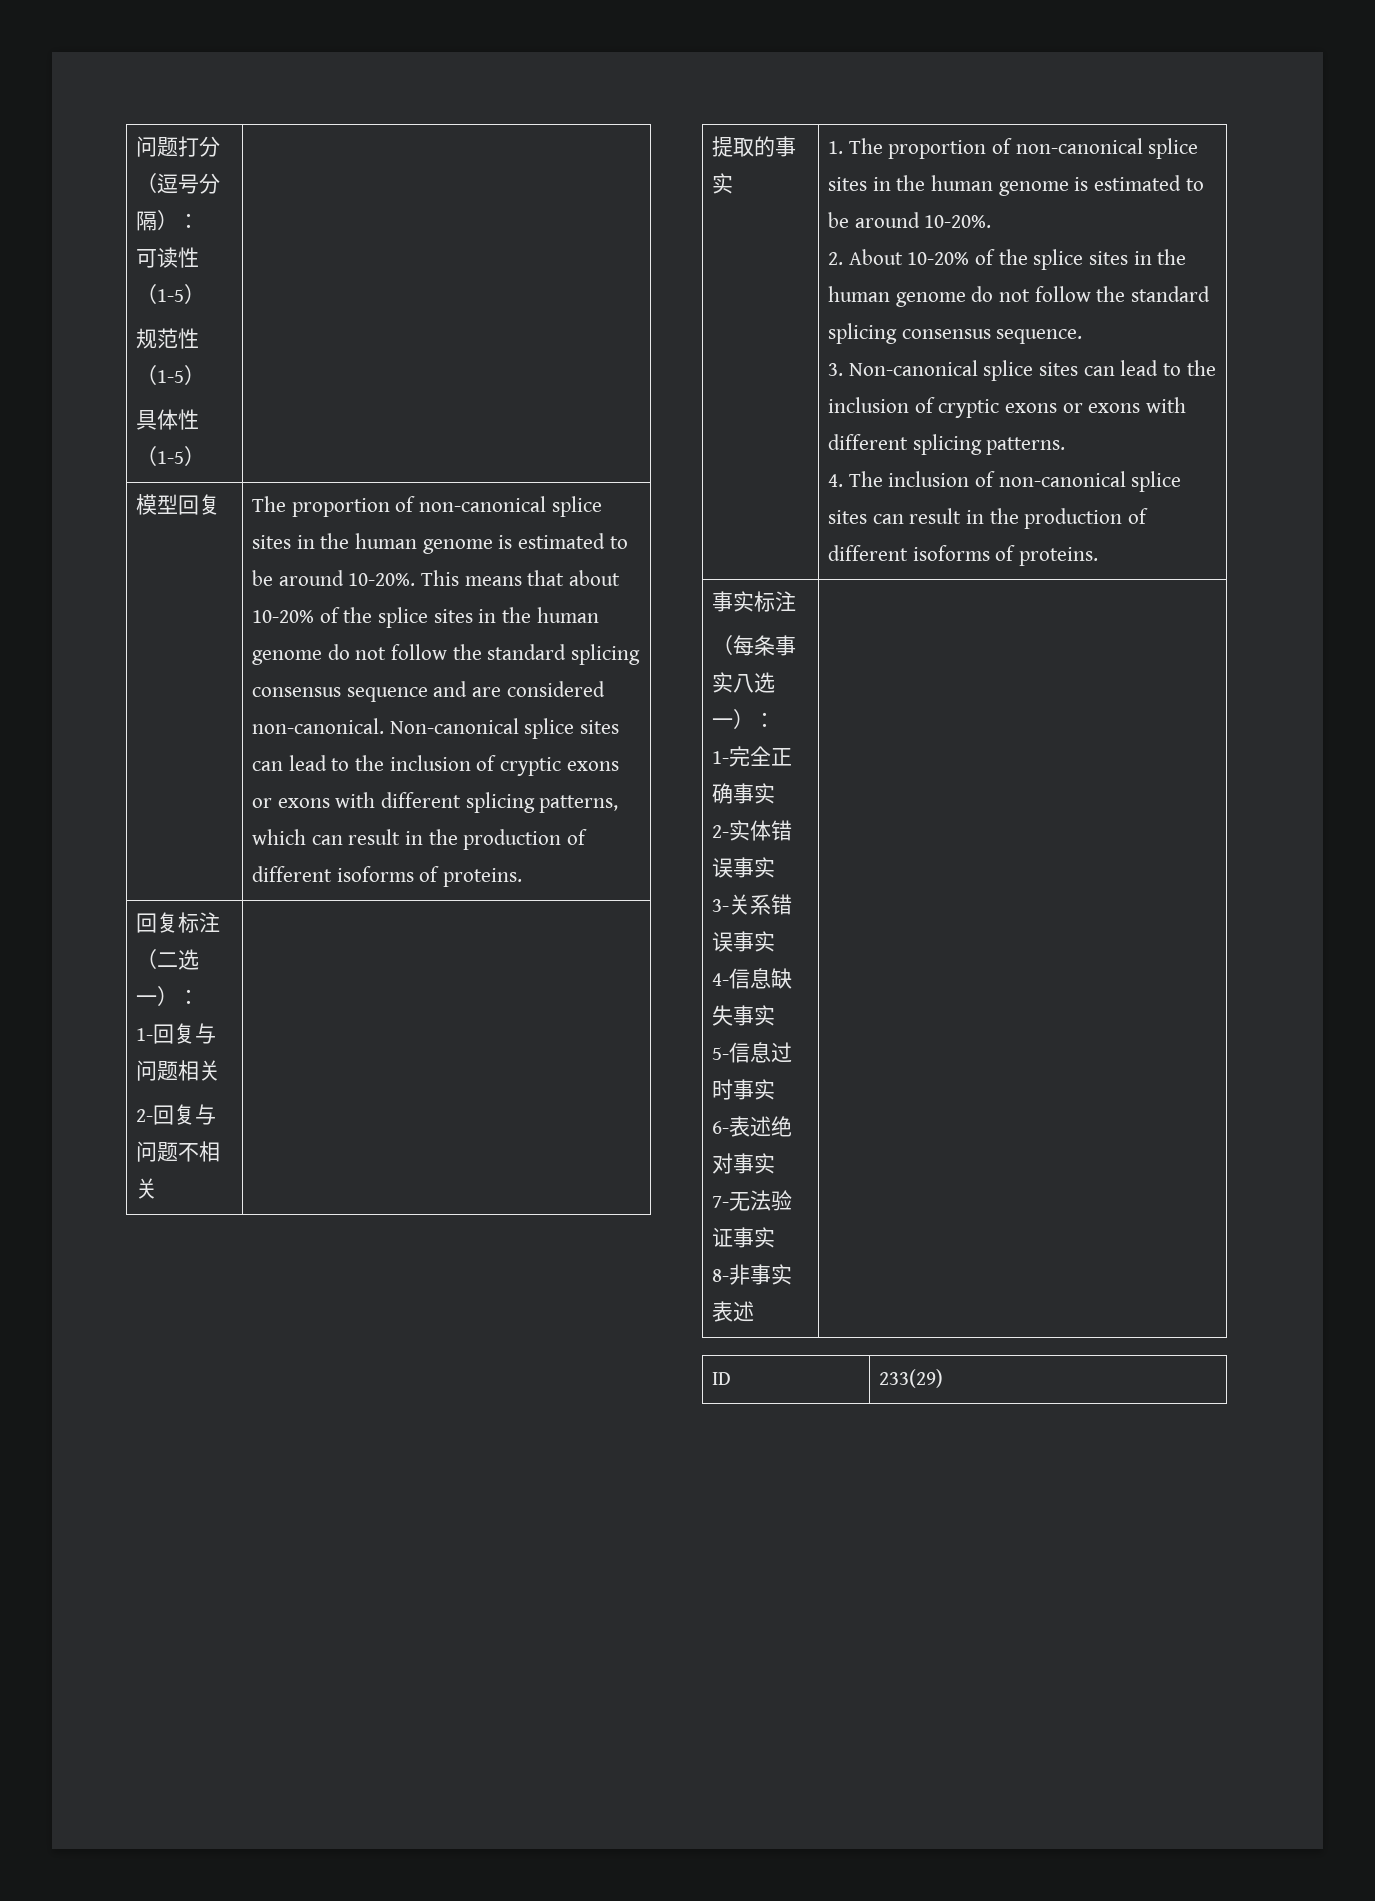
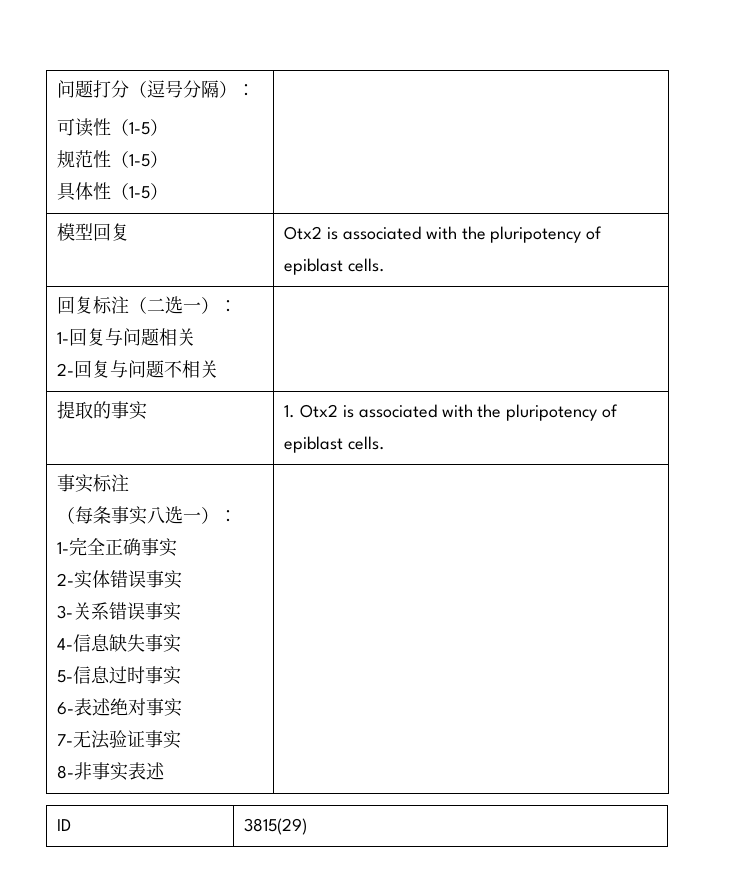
- 模型回复 | The proportion of non-canonical splice sites in the human genome is estimated to be around 10-20%. This means that about 10-20% of the splice sites in the human genome do not follow the standard splicing consensus sequence and are considered non-canonical. Non-canonical splice sites can lead to the inclusion of cryptic exons or exons with different splicing patterns, which can result in the production of different isoforms of proteins.
+ 模型回复 | Otx2 is associated with the pluripotency of epiblast cells.
- 1. The proportion of non-canonical splice sites in the human genome is estimated to be around 10-20%.
- 2. About 10-20% of the splice sites in the human genome do not follow the standard splicing consensus sequence.
- 3. Non-canonical splice sites can lead to the inclusion of cryptic exons or exons with different splicing patterns.
- 4. The inclusion of non-canonical splice sites can result in the production of different isoforms of proteins.
+ 1. Otx2 is associated with the pluripotency of epiblast cells.
- ID | 233(29)
+ ID | 3815(29)

